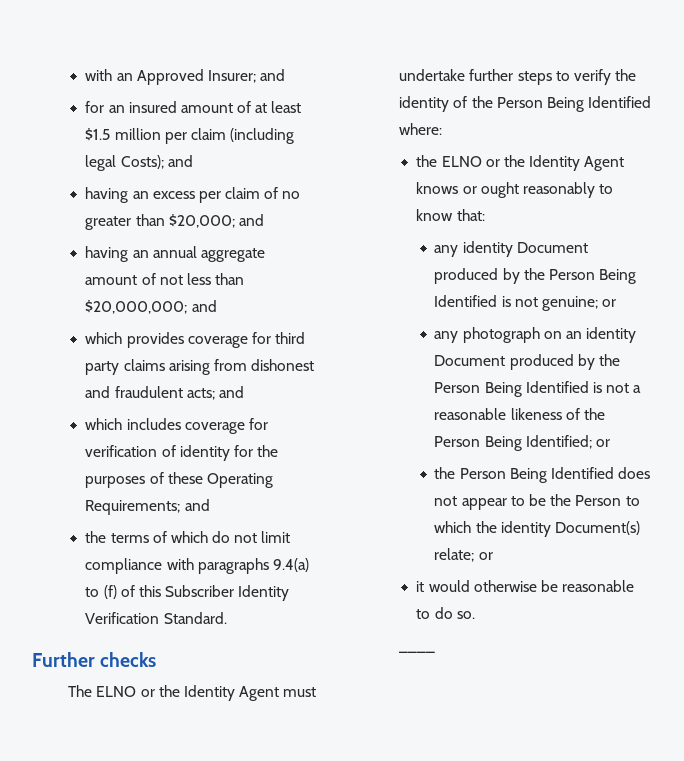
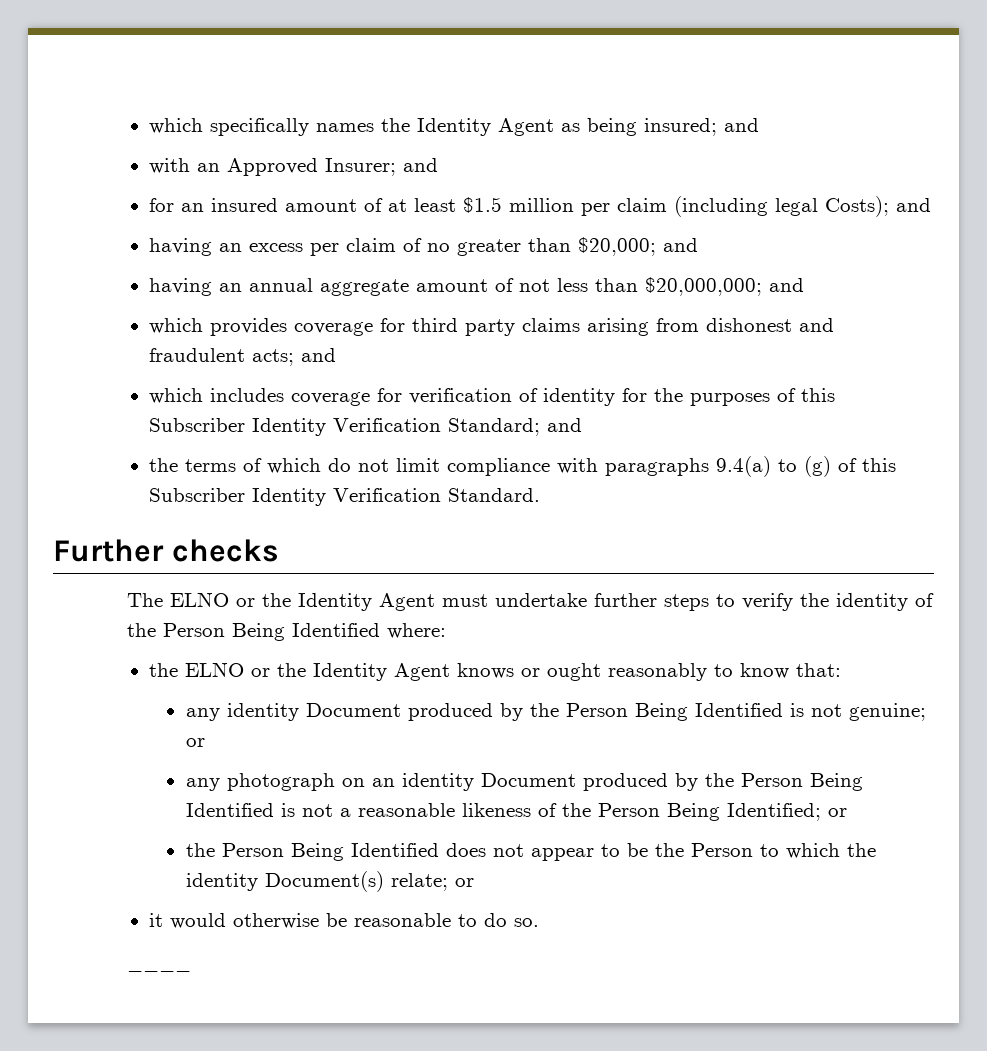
+ which specifically names the Identity Agent as being insured; and
- which includes coverage for verification of identity for the purposes of these Operating Requirements; and
+ which includes coverage for verification of identity for the purposes of this Subscriber Identity Verification Standard; and
- the terms of which do not limit compliance with paragraphs 9.4(a) to (f) of this Subscriber Identity Verification Standard.
+ the terms of which do not limit compliance with paragraphs 9.4(a) to (g) of this Subscriber Identity Verification Standard.

